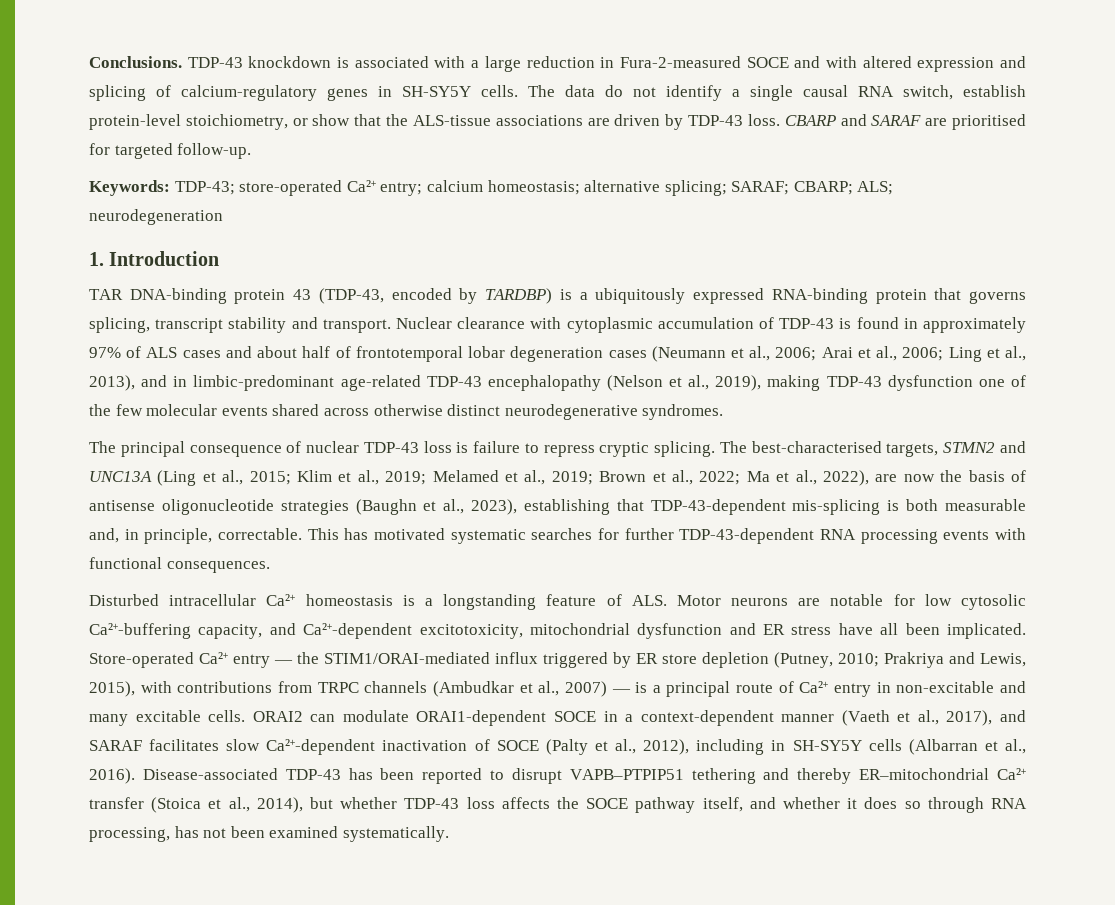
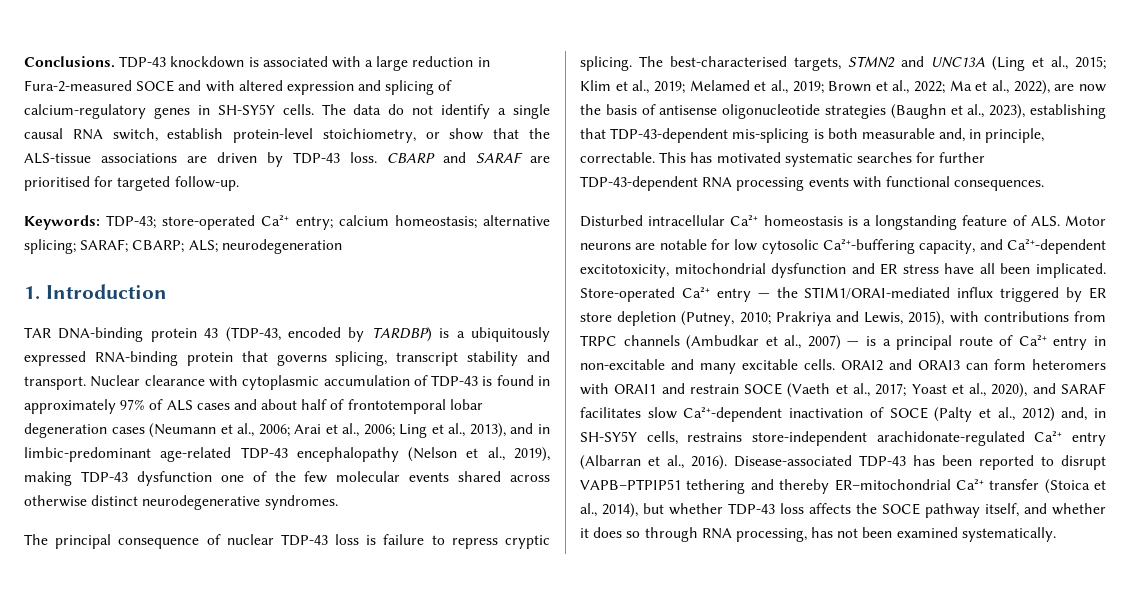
- ORAI2 can modulate ORAI1-dependent SOCE in a context-dependent manner (Vaeth et al., 2017), and SARAF facilitates slow Ca²⁺-dependent inactivation of SOCE (Palty et al., 2012), including in SH-SY5Y cells (Albarran et al., 2016).
+ ORAI2 and ORAI3 can form heteromers with ORAI1 and restrain SOCE (Vaeth et al., 2017; Yoast et al., 2020), and SARAF facilitates slow Ca²⁺-dependent inactivation of SOCE (Palty et al., 2012) and, in SH-SY5Y cells, restrains store-independent arachidonate-regulated Ca²⁺ entry (Albarran et al., 2016).

